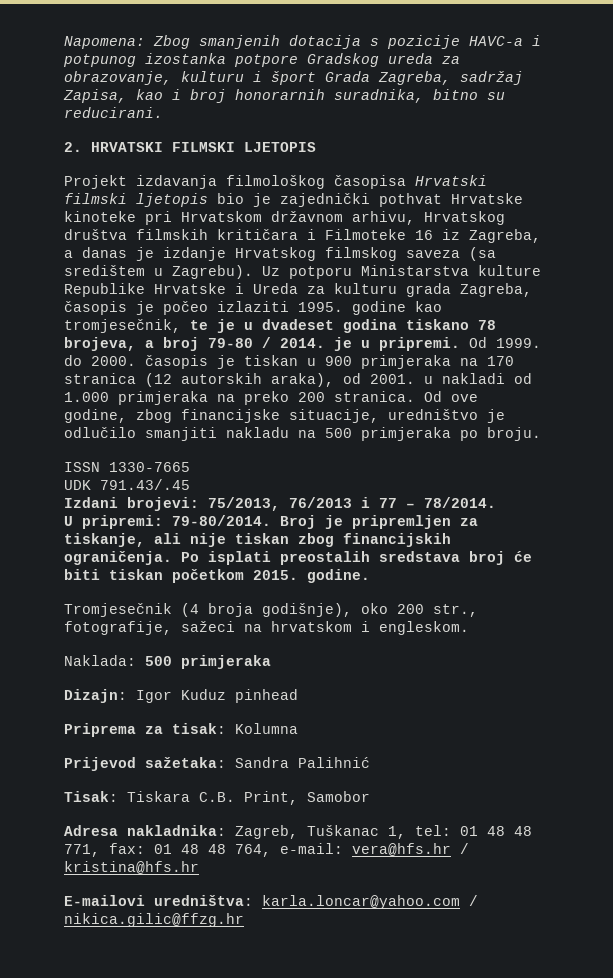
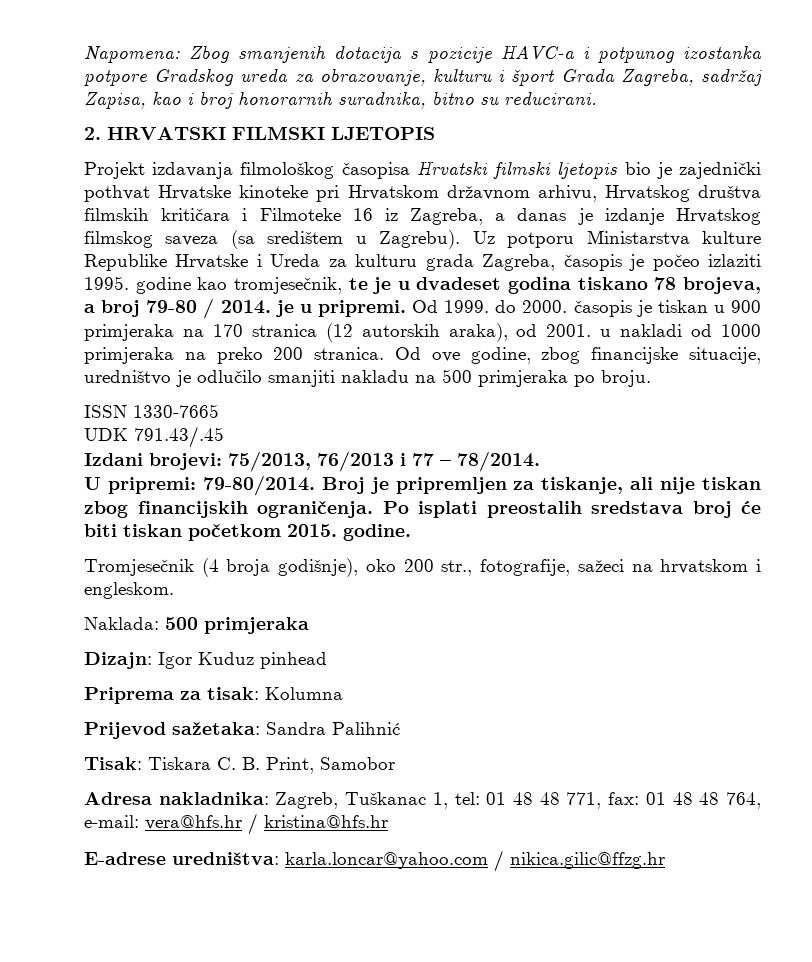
- Od 1999. do 2000. časopis je tiskan u 900 primjeraka na 170 stranica (12 autorskih araka), od 2001. u nakladi od 1.000 primjeraka na preko 200 stranica.
+ Od 1999. do 2000. časopis je tiskan u 900 primjeraka na 170 stranica (12 autorskih araka), od 2001. u nakladi od 1000 primjeraka na preko 200 stranica.
- Tisak: Tiskara C.B. Print, Samobor
+ Tisak: Tiskara C. B. Print, Samobor
- E-mailovi uredništva: karla.loncar@yahoo.com / nikica.gilic@ffzg.hr
+ E-adrese uredništva: karla.loncar@yahoo.com / nikica.gilic@ffzg.hr

